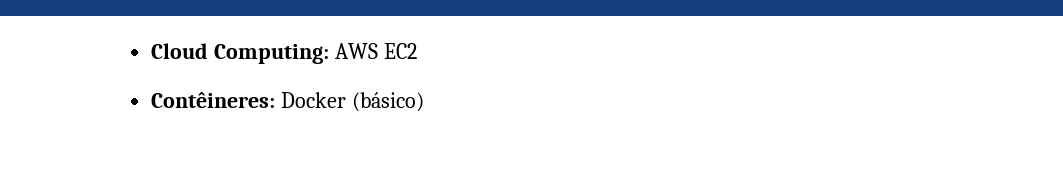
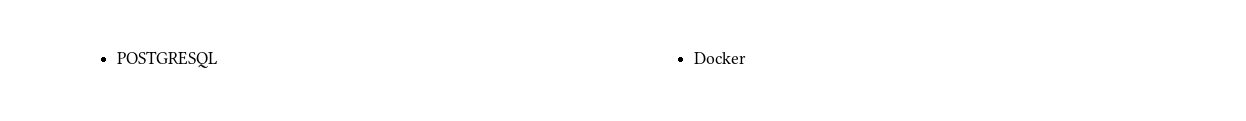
- Cloud Computing: AWS EC2
- Contêineres: Docker (básico)
+ POSTGRESQL
+ Docker

